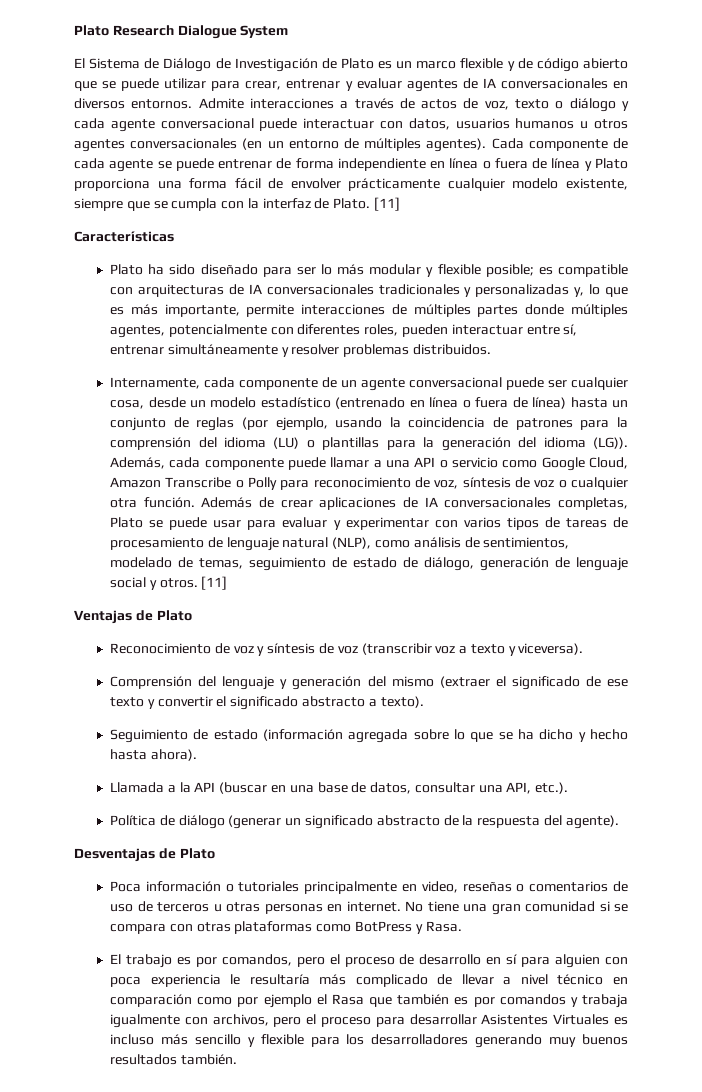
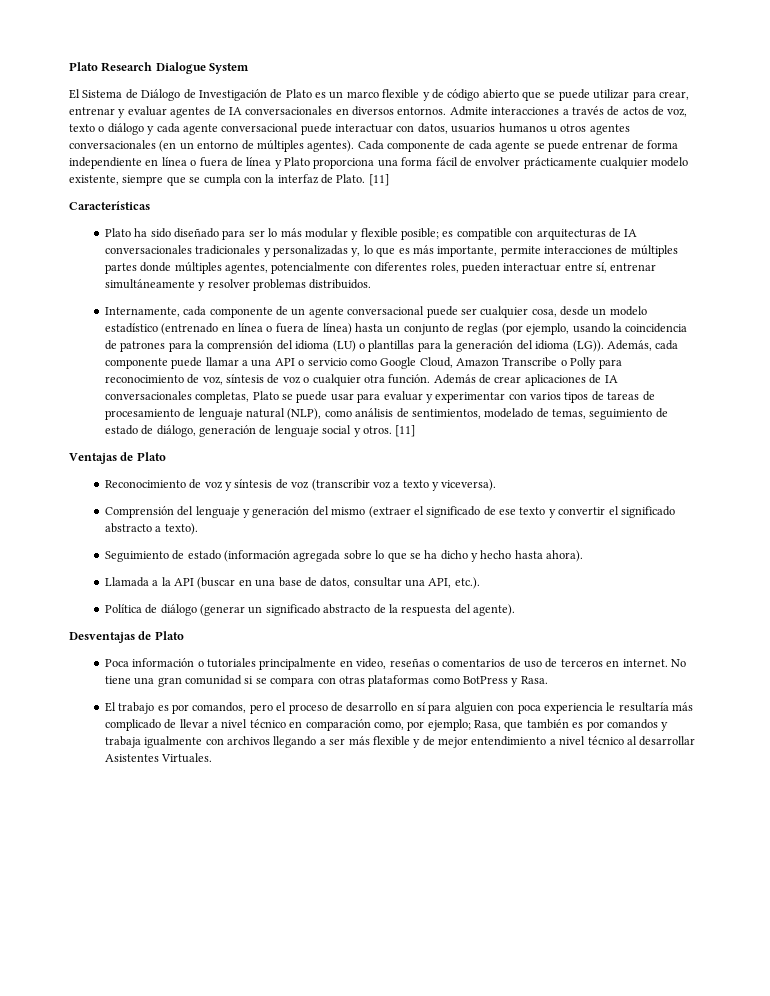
- Poca información o tutoriales principalmente en video, reseñas o comentarios de uso de terceros u otras personas en internet.
+ Poca información o tutoriales principalmente en video, reseñas o comentarios de uso de terceros en internet.
- El trabajo es por comandos, pero el proceso de desarrollo en sí para alguien con poca experiencia le resultaría más complicado de llevar a nivel técnico en comparación como por ejemplo el Rasa que también es por comandos y trabaja igualmente con archivos, pero el proceso para desarrollar Asistentes Virtuales es incluso más sencillo y flexible para los desarrolladores generando muy buenos resultados también.
+ El trabajo es por comandos, pero el proceso de desarrollo en sí para alguien con poca experiencia le resultaría más complicado de llevar a nivel técnico en comparación como, por ejemplo; Rasa, que también es por comandos y trabaja igualmente con archivos llegando a ser más flexible y de mejor entendimiento a nivel técnico al desarrollar Asistentes Virtuales.

